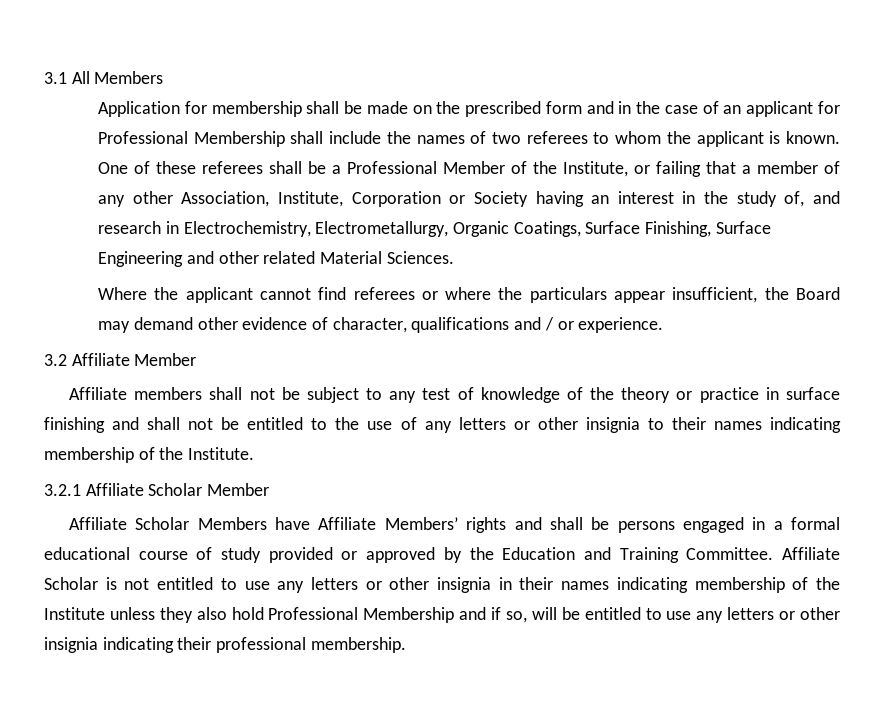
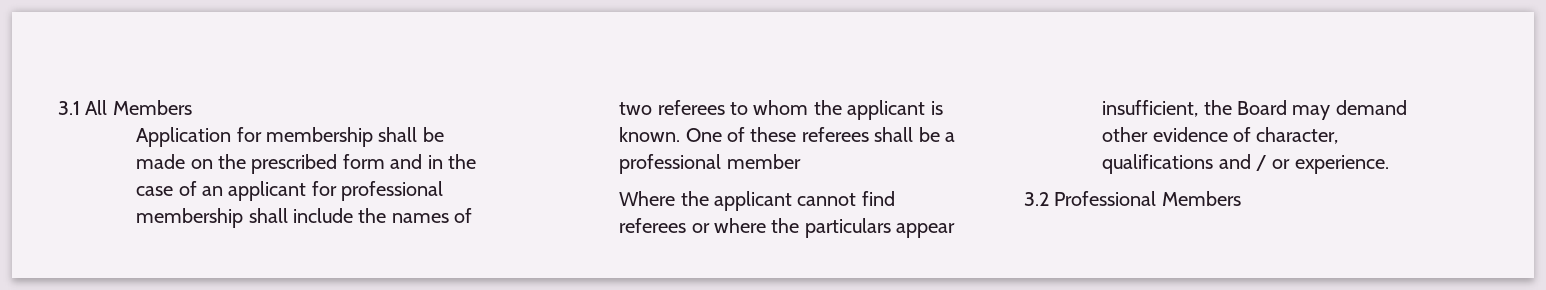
- Application for membership shall be made on the prescribed form and in the case of an applicant for Professional Membership shall include the names of two referees to whom the applicant is known.
+ Application for membership shall be made on the prescribed form and in the case of an applicant for professional membership shall include the names of two referees to whom the applicant is known.
- One of these referees shall be a Professional Member of the Institute, or failing that a member of any other Association, Institute, Corporation or Society having an interest in the study of, and research in Electrochemistry, Electrometallurgy, Organic Coatings, Surface Finishing, Surface Engineering and other related Material Sciences.
+ One of these referees shall be a professional member
- 3.2 Affiliate Member
- Affiliate members shall not be subject to any test of knowledge of the theory or practice in surface finishing and shall not be entitled to the use of any letters or other insignia to their names indicating membership of the Institute.
- 3.2.1 Affiliate Scholar Member
- Affiliate Scholar Members have Affiliate Members’ rights and shall be persons engaged in a formal educational course of study provided or approved by the Education and Training Committee. Affiliate Scholar is not entitled to use any letters or other insignia in their names indicating membership of the Institute unless they also hold Professional Membership and if so, will be entitled to use any letters or other insignia indicating their professional membership.
+ 3.2 Professional Members

